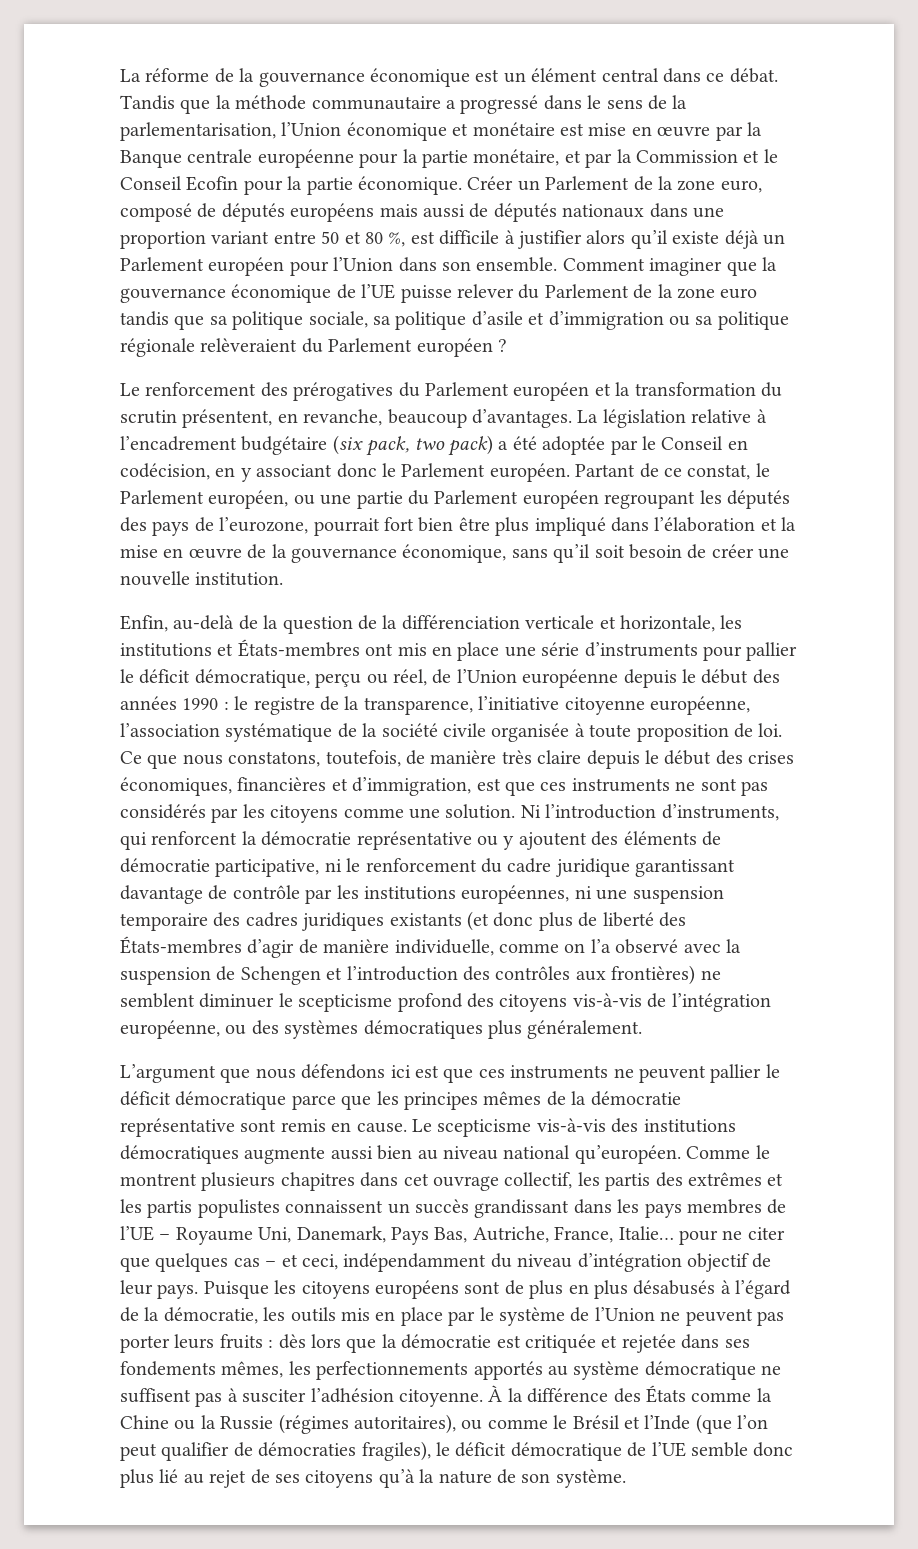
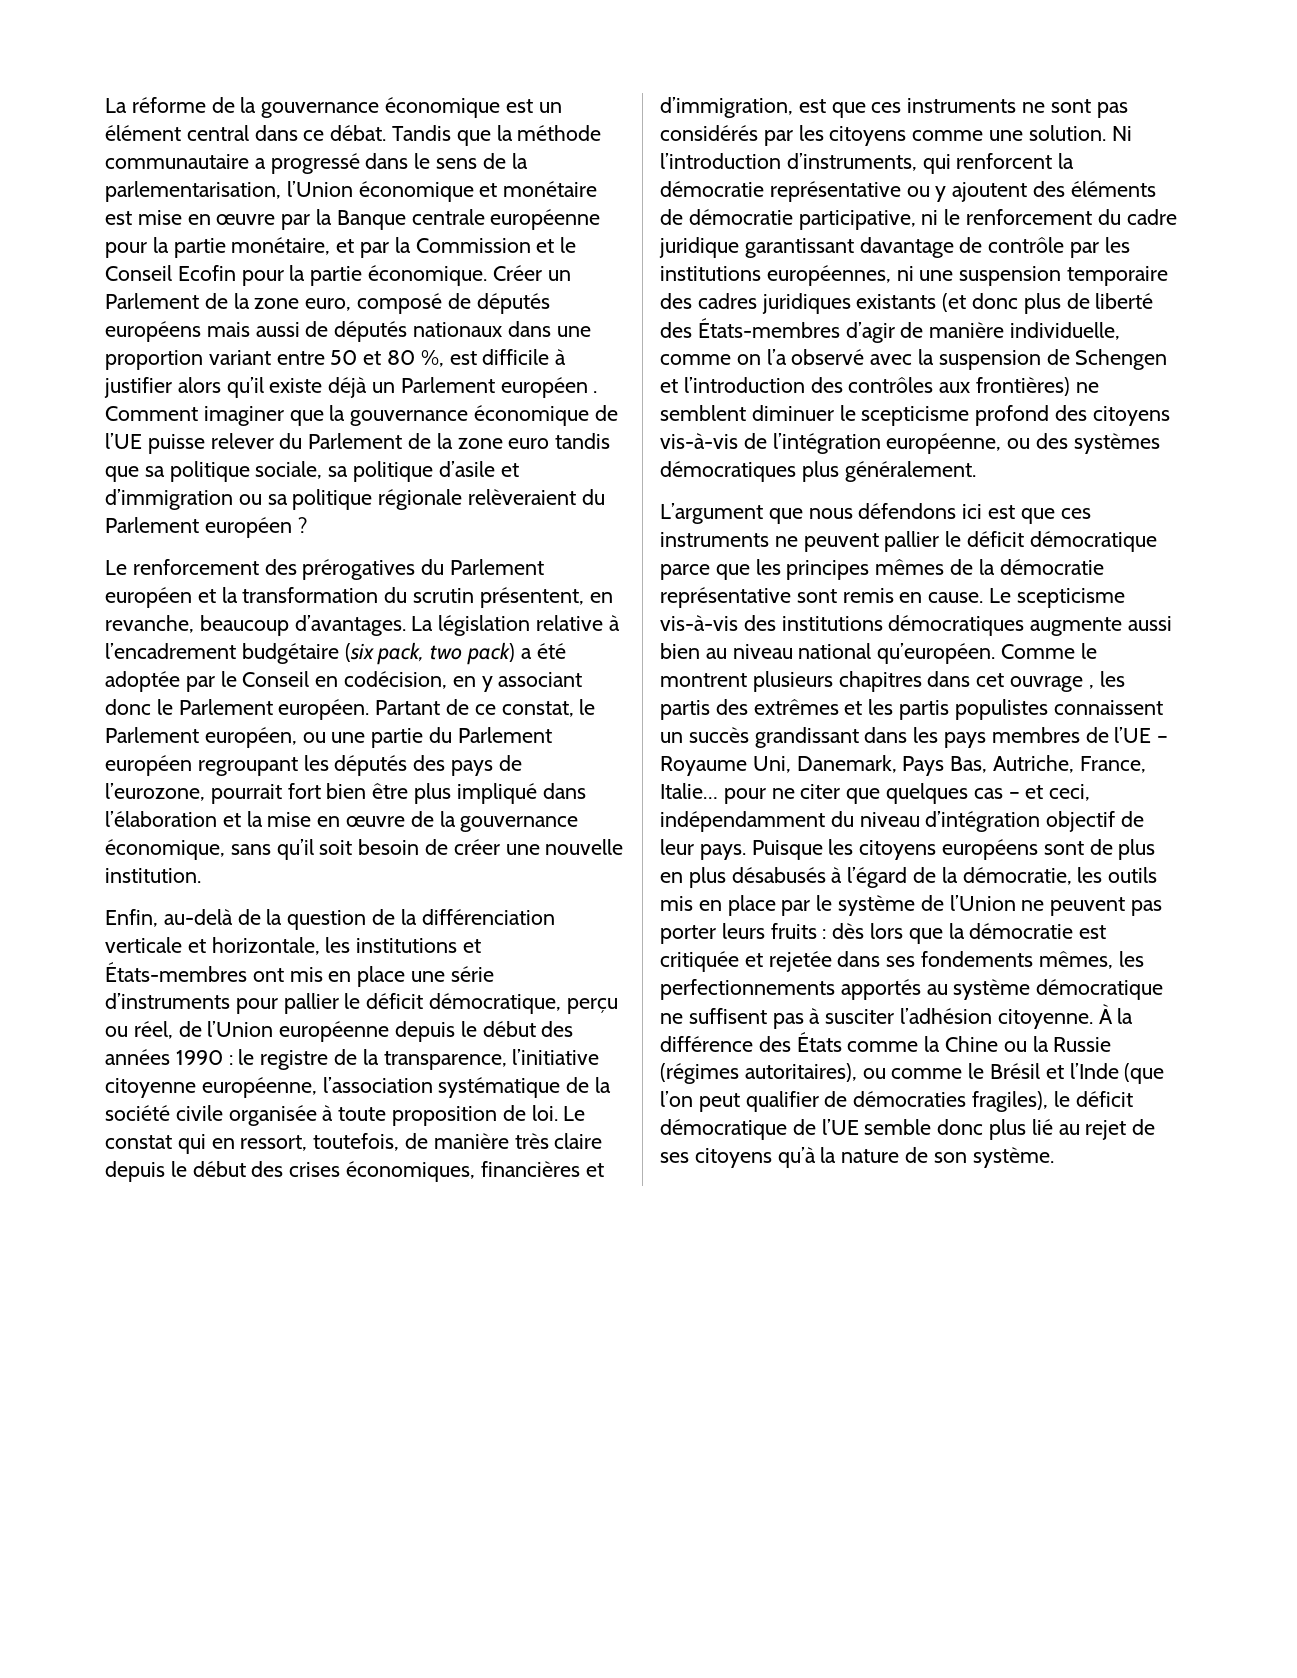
- Créer un Parlement de la zone euro, composé de députés européens mais aussi de députés nationaux dans une proportion variant entre 50 et 80 %, est difficile à justifier alors qu’il existe déjà un Parlement européen pour l’Union dans son ensemble.
+ Créer un Parlement de la zone euro, composé de députés européens mais aussi de députés nationaux dans une proportion variant entre 50 et 80 %, est difficile à justifier alors qu’il existe déjà un Parlement européen .
- Ce que nous constatons, toutefois, de manière très claire depuis le début des crises économiques, financières et d’immigration, est que ces instruments ne sont pas considérés par les citoyens comme une solution.
+ Le constat qui en ressort, toutefois, de manière très claire depuis le début des crises économiques, financières et d’immigration, est que ces instruments ne sont pas considérés par les citoyens comme une solution.
- Comme le montrent plusieurs chapitres dans cet ouvrage collectif, les partis des extrêmes et les partis populistes connaissent un succès grandissant dans les pays membres de l’UE – Royaume Uni, Danemark, Pays Bas, Autriche, France, Italie… pour ne citer que quelques cas – et ceci, indépendamment du niveau d’intégration objectif de leur pays.
+ Comme le montrent plusieurs chapitres dans cet ouvrage , les partis des extrêmes et les partis populistes connaissent un succès grandissant dans les pays membres de l’UE – Royaume Uni, Danemark, Pays Bas, Autriche, France, Italie… pour ne citer que quelques cas – et ceci, indépendamment du niveau d’intégration objectif de leur pays.

